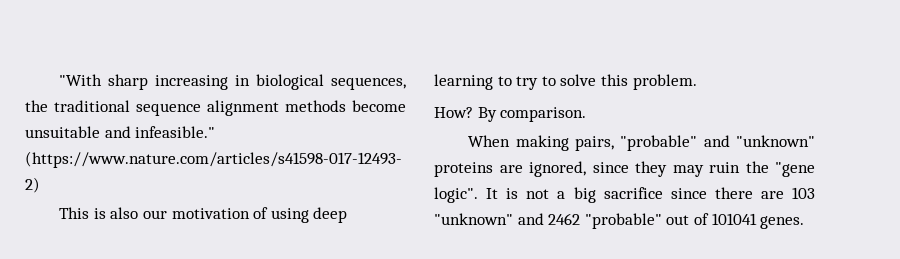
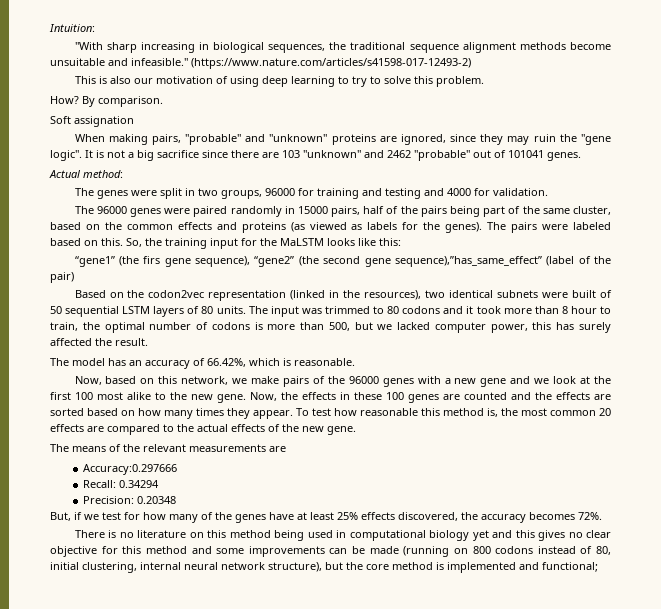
+ Intuition:
+ Soft assignation
+ Actual method:
+ The genes were split in two groups, 96000 for training and testing and 4000 for validation.
+ The 96000 genes were paired randomly in 15000 pairs, half of the pairs being part of the same cluster, based on the common effects and proteins (as viewed as labels for the genes). The pairs were labeled based on this. So, the training input for the MaLSTM looks like this:
+ “gene1” (the firs gene sequence), “gene2” (the second gene sequence),”has_same_effect” (label of the pair)
+ Based on the codon2vec representation (linked in the resources), two identical subnets were built of 50 sequential LSTM layers of 80 units. The input was trimmed to 80 codons and it took more than 8 hour to train, the optimal number of codons is more than 500, but we lacked computer power, this has surely affected the result.
+ The model has an accuracy of 66.42%, which is reasonable.
+ Now, based on this network, we make pairs of the 96000 genes with a new gene and we look at the first 100 most alike to the new gene. Now, the effects in these 100 genes are counted and the effects are sorted based on how many times they appear. To test how reasonable this method is, the most common 20 effects are compared to the actual effects of the new gene.
+ The means of the relevant measurements are
+ Accuracy:0.297666
+ Recall: 0.34294
+ Precision: 0.20348
+ But, if we test for how many of the genes have at least 25% effects discovered, the accuracy becomes 72%.
+ There is no literature on this method being used in computational biology yet and this gives no clear objective for this method and some improvements can be made (running on 800 codons instead of 80, initial clustering, internal neural network structure), but the core method is implemented and functional;

